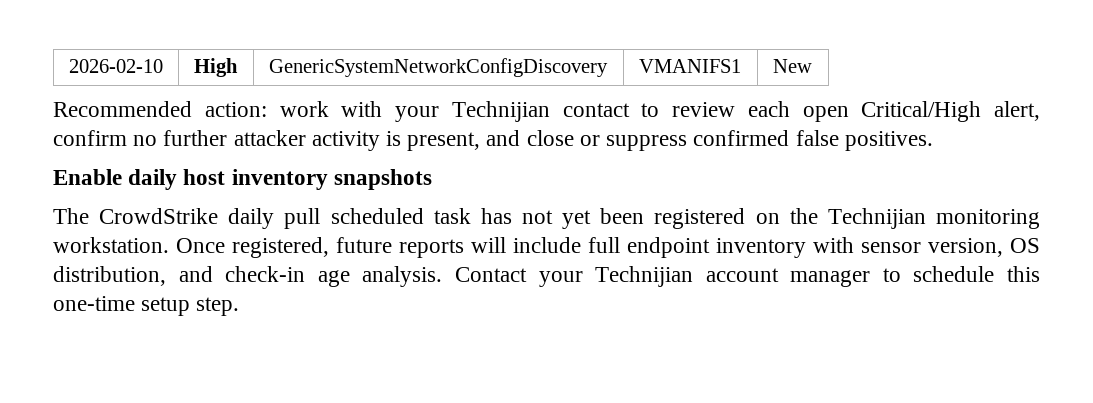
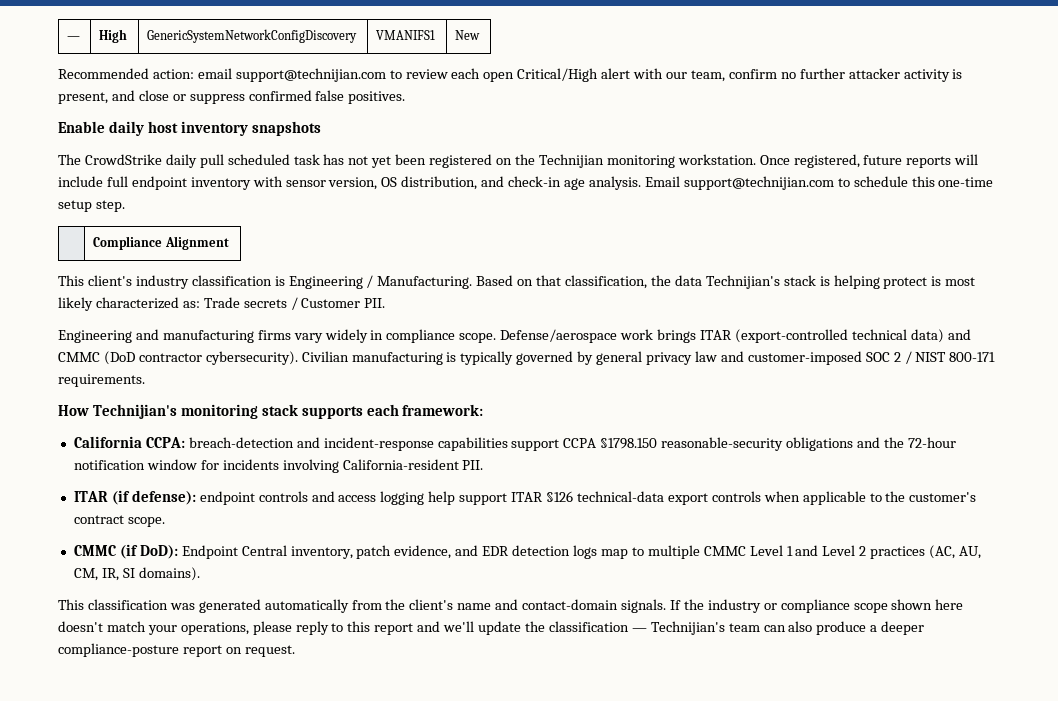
- 2026-02-10 | High | GenericSystemNetworkConfigDiscovery | VMANIFS1 | New
+ — | High | GenericSystemNetworkConfigDiscovery | VMANIFS1 | New
- Recommended action: work with your Technijian contact to review each open Critical/High alert, confirm no further attacker activity is present, and close or suppress confirmed false positives.
+ Recommended action: email support@technijian.com to review each open Critical/High alert with our team, confirm no further attacker activity is present, and close or suppress confirmed false positives.
- Contact your Technijian account manager to schedule this one-time setup step.
+ Email support@technijian.com to schedule this one-time setup step.
+ | Compliance Alignment
+ This client's industry classification is Engineering / Manufacturing. Based on that classification, the data Technijian's stack is helping protect is most likely characterized as: Trade secrets / Customer PII.
+ Engineering and manufacturing firms vary widely in compliance scope. Defense/aerospace work brings ITAR (export-controlled technical data) and CMMC (DoD contractor cybersecurity). Civilian manufacturing is typically governed by general privacy law and customer-imposed SOC 2 / NIST 800-171 requirements.
+ How Technijian's monitoring stack supports each framework:
+ California CCPA: breach-detection and incident-response capabilities support CCPA §1798.150 reasonable-security obligations and the 72-hour notification window for incidents involving California-resident PII.
+ ITAR (if defense): endpoint controls and access logging help support ITAR §126 technical-data export controls when applicable to the customer's contract scope.
+ CMMC (if DoD): Endpoint Central inventory, patch evidence, and EDR detection logs map to multiple CMMC Level 1 and Level 2 practices (AC, AU, CM, IR, SI domains).
+ This classification was generated automatically from the client's name and contact-domain signals. If the industry or compliance scope shown here doesn't match your operations, please reply to this report and we'll update the classification — Technijian's team can also produce a deeper compliance-posture report on request.

